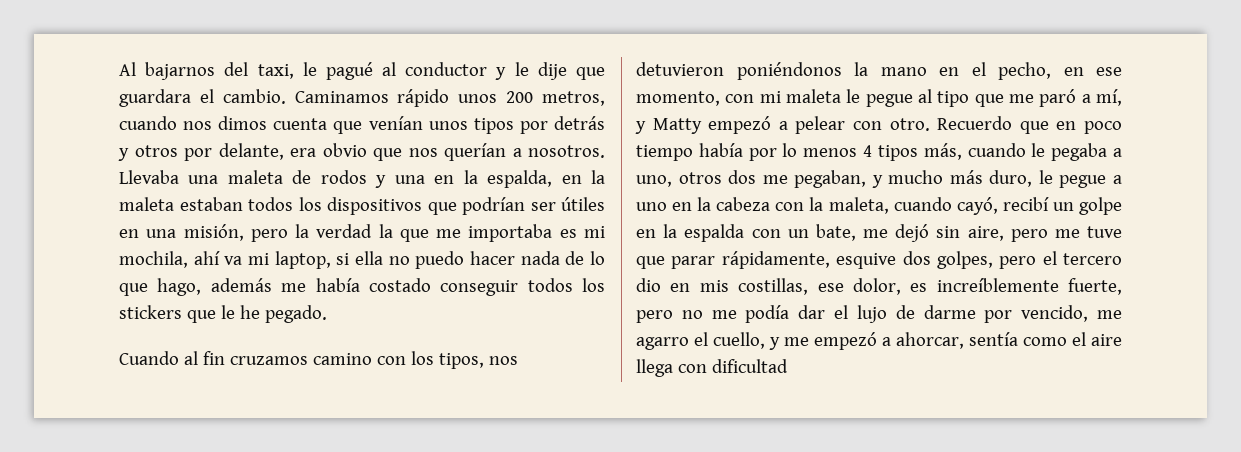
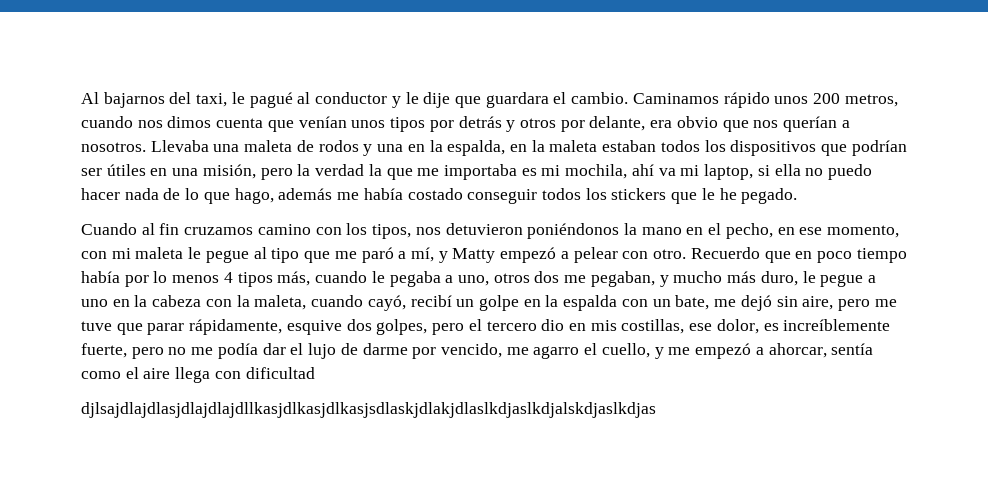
+ djlsajdlajdlasjdlajdlajdllkasjdlkasjdlkasjsdlaskjdlakjdlaslkdjaslkdjalskdjaslkdjas

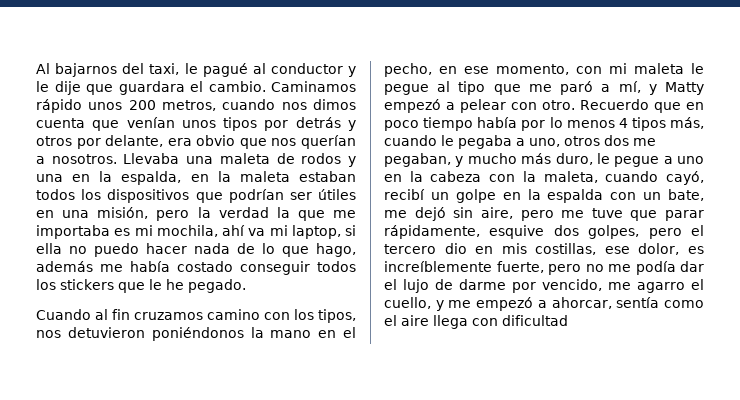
- djlsajdlajdlasjdlajdlajdllkasjdlkasjdlkasjsdlaskjdlakjdlaslkdjaslkdjalskdjaslkdjas

